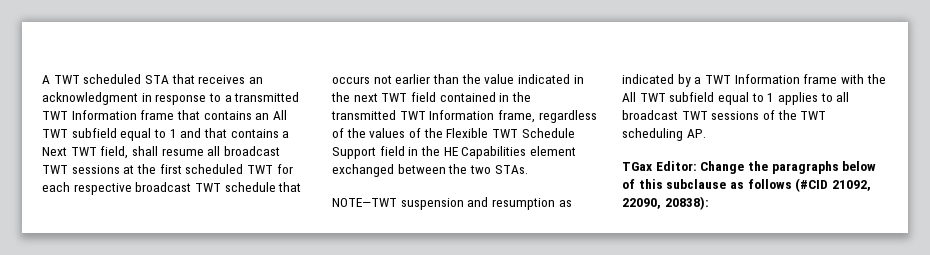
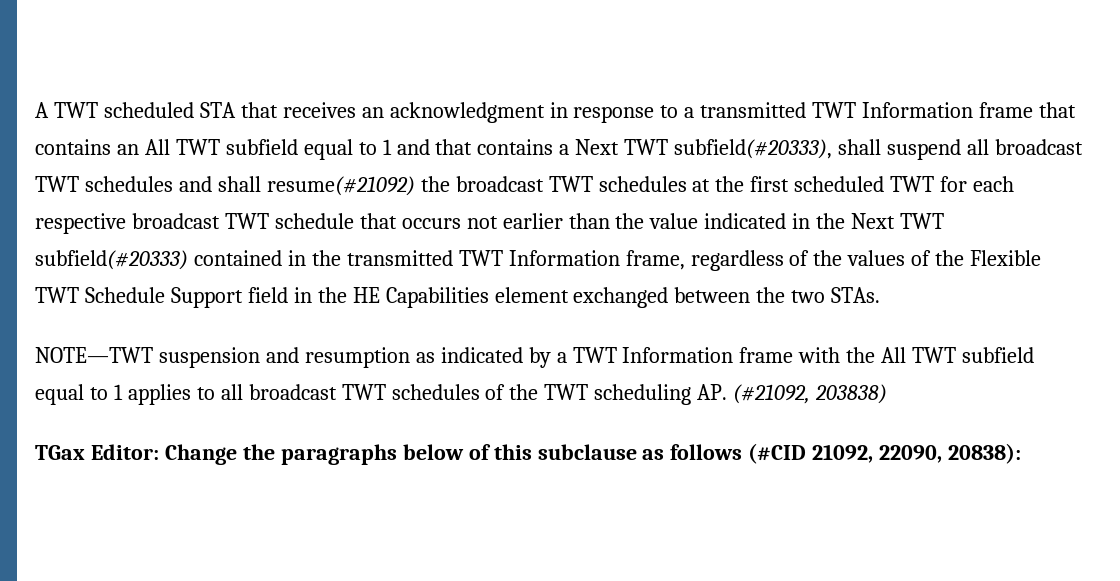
- A TWT scheduled STA that receives an acknowledgment in response to a transmitted TWT Information frame that contains an All TWT subfield equal to 1 and that contains a Next TWT field, shall resume all broadcast TWT sessions at the first scheduled TWT for each respective broadcast TWT schedule that occurs not earlier than the value indicated in the next TWT field contained in the transmitted TWT Information frame, regardless of the values of the Flexible TWT Schedule Support field in the HE Capabilities element exchanged between the two STAs.
+ A TWT scheduled STA that receives an acknowledgment in response to a transmitted TWT Information frame that contains an All TWT subfield equal to 1 and that contains a Next TWT subfield(#20333), shall suspend all broadcast TWT schedules and shall resume(#21092) the broadcast TWT schedules at the first scheduled TWT for each respective broadcast TWT schedule that occurs not earlier than the value indicated in the Next TWT subfield(#20333) contained in the transmitted TWT Information frame, regardless of the values of the Flexible TWT Schedule Support field in the HE Capabilities element exchanged between the two STAs.
- NOTE—TWT suspension and resumption as indicated by a TWT Information frame with the All TWT subfield equal to 1 applies to all broadcast TWT sessions of the TWT scheduling AP.
+ NOTE—TWT suspension and resumption as indicated by a TWT Information frame with the All TWT subfield equal to 1 applies to all broadcast TWT schedules of the TWT scheduling AP. (#21092, 203838)

